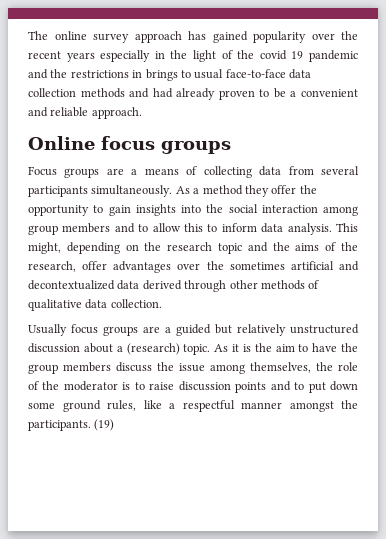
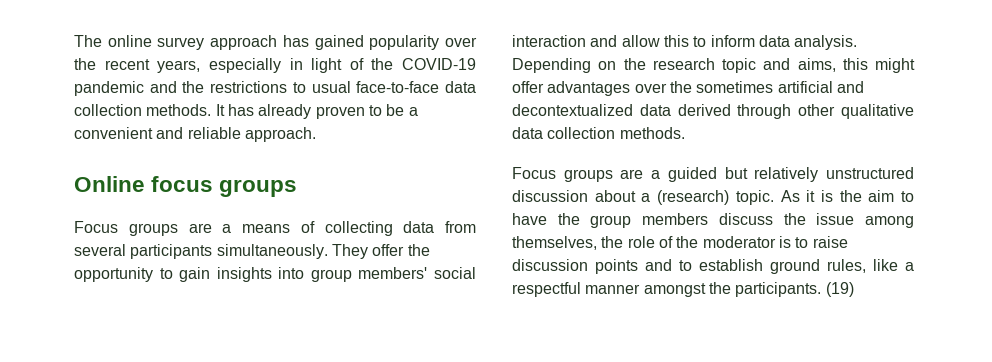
- The online survey approach has gained popularity over the recent years especially in the light of the covid 19 pandemic and the restrictions in brings to usual face-to-face data collection methods and had already proven to be a convenient and reliable approach.
+ The online survey approach has gained popularity over the recent years, especially in light of the COVID-19 pandemic and the restrictions to usual face-to-face data collection methods. It has already proven to be a convenient and reliable approach.
- As a method they offer the opportunity to gain insights into the social interaction among group members and to allow this to inform data analysis.
+ They offer the opportunity to gain insights into group members' social interaction and allow this to inform data analysis.
- This might, depending on the research topic and the aims of the research, offer advantages over the sometimes artificial and decontextualized data derived through other methods of qualitative data collection.
- Usually focus groups are a guided but relatively unstructured discussion about a (research) topic.
+ Depending on the research topic and aims, this might offer advantages over the sometimes artificial and decontextualized data derived through other qualitative data collection methods.
+ Focus groups are a guided but relatively unstructured discussion about a (research) topic.
- As it is the aim to have the group members discuss the issue among themselves, the role of the moderator is to raise discussion points and to put down some ground rules, like a respectful manner amongst the participants.
+ As it is the aim to have the group members discuss the issue among themselves, the role of the moderator is to raise discussion points and to establish ground rules, like a respectful manner amongst the participants.

